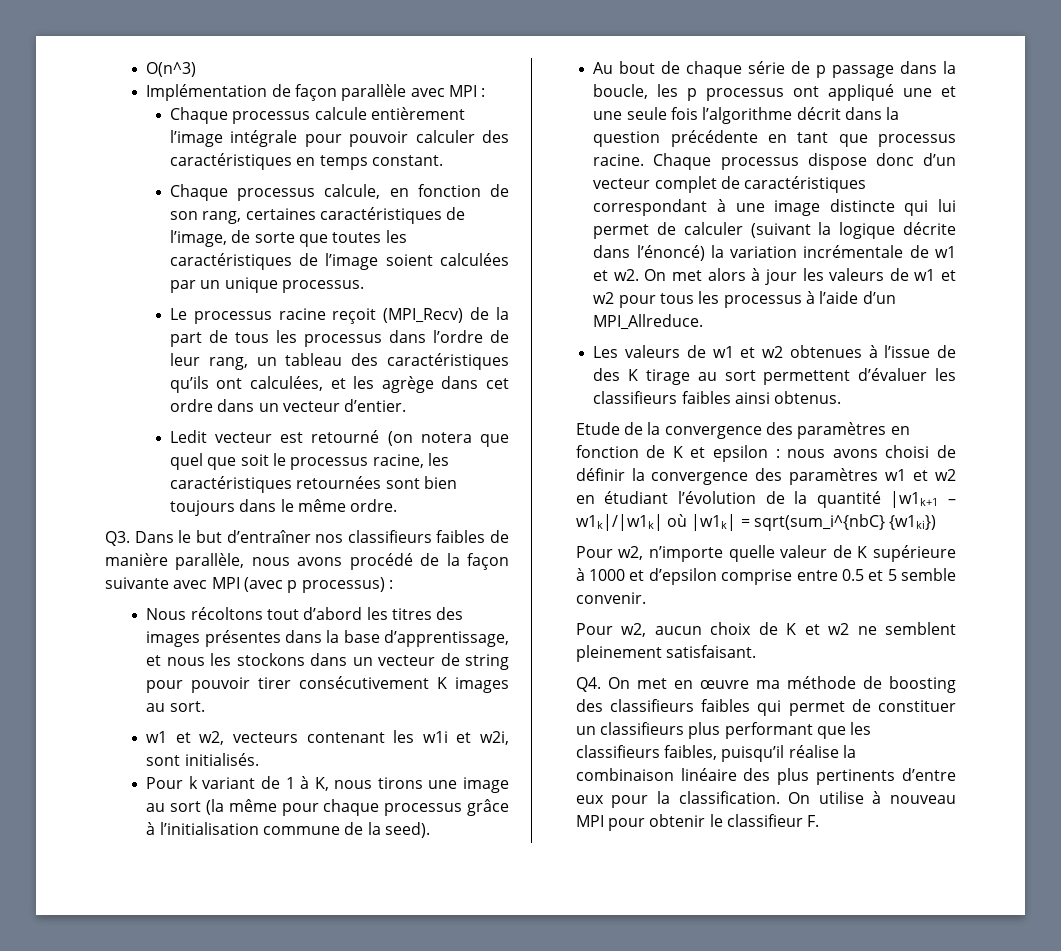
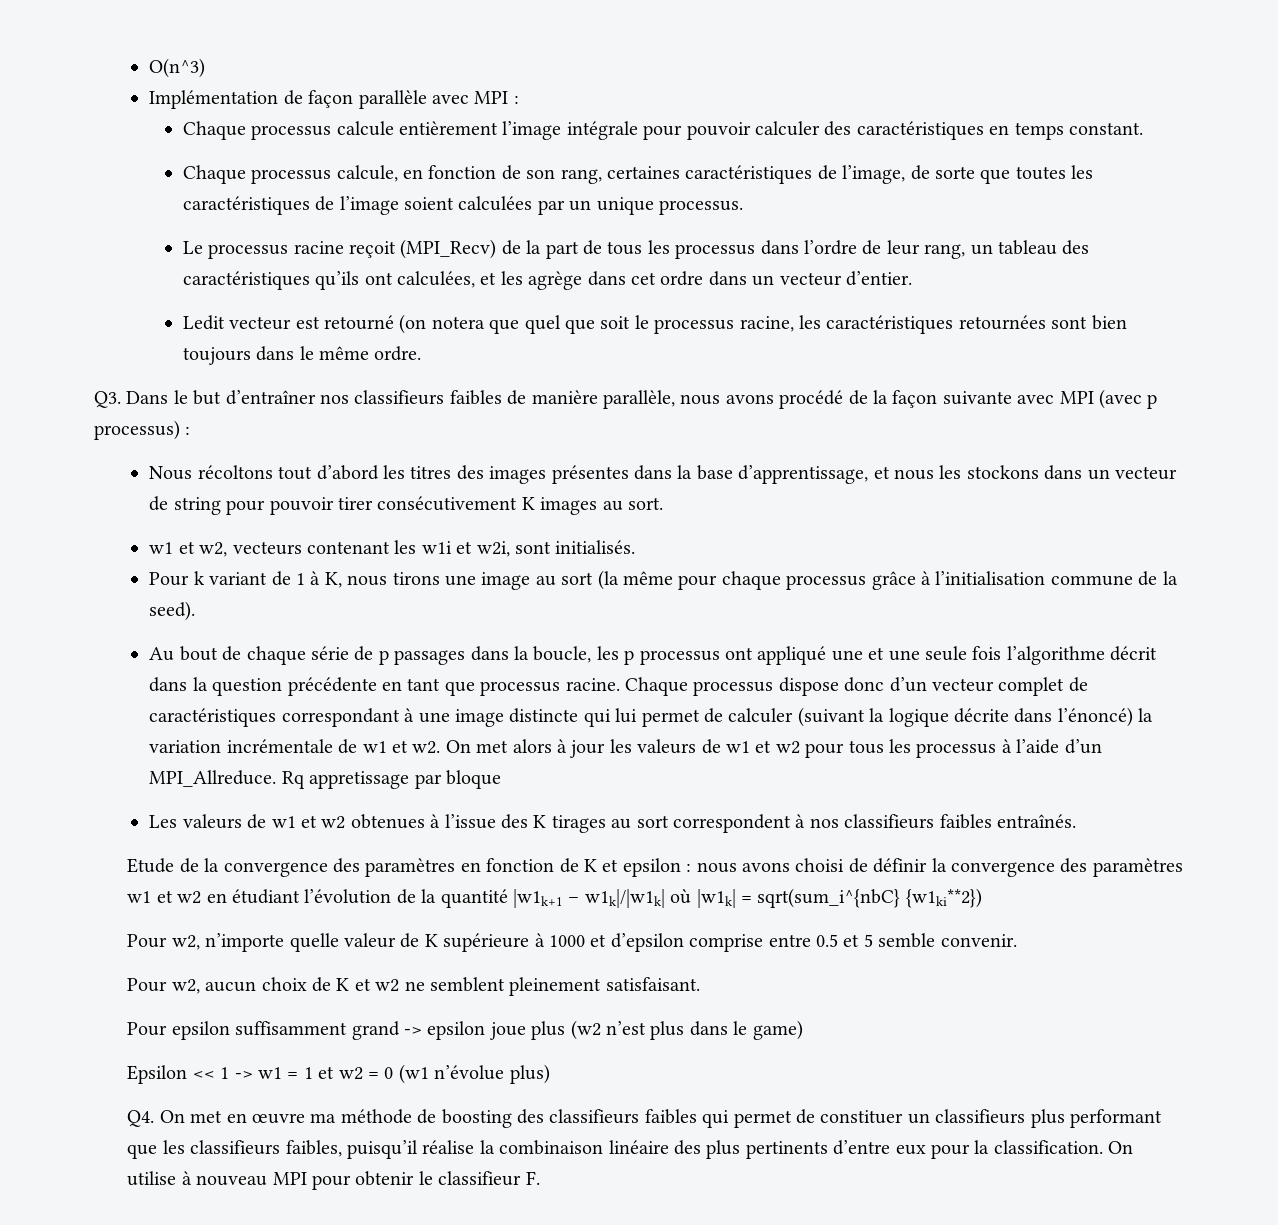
- Au bout de chaque série de p passage dans la boucle, les p processus ont appliqué une et une seule fois l’algorithme décrit dans la question précédente en tant que processus racine.
+ Au bout de chaque série de p passages dans la boucle, les p processus ont appliqué une et une seule fois l’algorithme décrit dans la question précédente en tant que processus racine.
+ Rq appretissage par bloque
- Les valeurs de w1 et w2 obtenues à l’issue de des K tirage au sort permettent d’évaluer les classifieurs faibles ainsi obtenus.
+ Les valeurs de w1 et w2 obtenues à l’issue des K tirages au sort correspondent à nos classifieurs faibles entraînés.
- Etude de la convergence des paramètres en fonction de K et epsilon : nous avons choisi de définir la convergence des paramètres w1 et w2 en étudiant l’évolution de la quantité |w1k+1 – w1k|/|w1k| où |w1k| = sqrt(sum_i^{nbC} {w1ki})
+ Etude de la convergence des paramètres en fonction de K et epsilon : nous avons choisi de définir la convergence des paramètres w1 et w2 en étudiant l’évolution de la quantité |w1k+1 – w1k|/|w1k| où |w1k| = sqrt(sum_i^{nbC} {w1ki**2})
+ Pour epsilon suffisamment grand -> epsilon joue plus (w2 n’est plus dans le game)
+ Epsilon << 1 -> w1 = 1 et w2 = 0 (w1 n’évolue plus)

